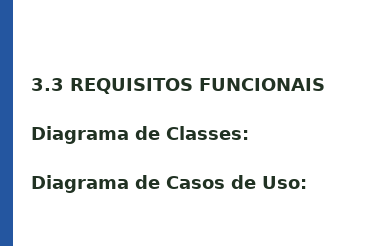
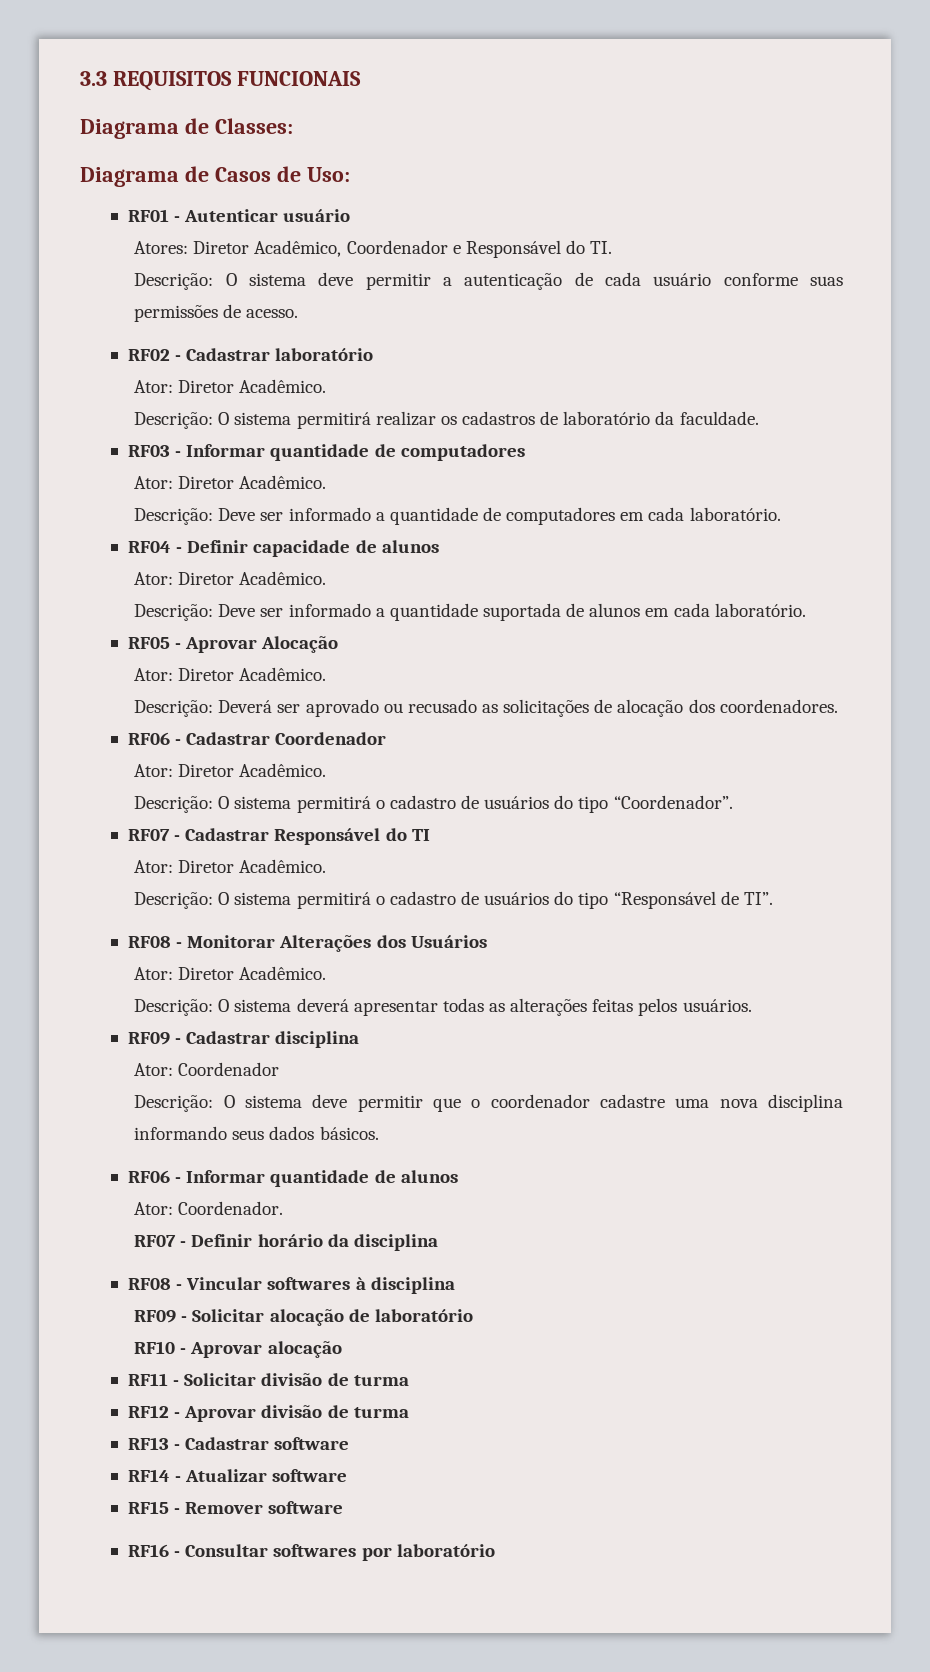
+ RF01 - Autenticar usuário
+ Atores: Diretor Acadêmico, Coordenador e Responsável do TI.
+ Descrição: O sistema deve permitir a autenticação de cada usuário conforme suas permissões de acesso.
+ RF02 - Cadastrar laboratório
+ Ator: Diretor Acadêmico.
+ Descrição: O sistema permitirá realizar os cadastros de laboratório da faculdade.
+ RF03 - Informar quantidade de computadores
+ Ator: Diretor Acadêmico.
+ Descrição: Deve ser informado a quantidade de computadores em cada laboratório.
+ RF04 - Definir capacidade de alunos
+ Ator: Diretor Acadêmico.
+ Descrição: Deve ser informado a quantidade suportada de alunos em cada laboratório.
+ RF05 - Aprovar Alocação
+ Ator: Diretor Acadêmico.
+ Descrição: Deverá ser aprovado ou recusado as solicitações de alocação dos coordenadores.
+ RF06 - Cadastrar Coordenador
+ Ator: Diretor Acadêmico.
+ Descrição: O sistema permitirá o cadastro de usuários do tipo “Coordenador”.
+ RF07 - Cadastrar Responsável do TI
+ Ator: Diretor Acadêmico.
+ Descrição: O sistema permitirá o cadastro de usuários do tipo “Responsável de TI”.
+ RF08 - Monitorar Alterações dos Usuários
+ Ator: Diretor Acadêmico.
+ Descrição: O sistema deverá apresentar todas as alterações feitas pelos usuários.
+ RF09 - Cadastrar disciplina
+ Ator: Coordenador
+ Descrição: O sistema deve permitir que o coordenador cadastre uma nova disciplina informando seus dados básicos.
+ RF06 - Informar quantidade de alunos
+ Ator: Coordenador.
+ RF07 - Definir horário da disciplina
+ RF08 - Vincular softwares à disciplina
+ RF09 - Solicitar alocação de laboratório
+ RF10 - Aprovar alocação
+ RF11 - Solicitar divisão de turma
+ RF12 - Aprovar divisão de turma
+ RF13 - Cadastrar software
+ RF14 - Atualizar software
+ RF15 - Remover software
+ RF16 - Consultar softwares por laboratório

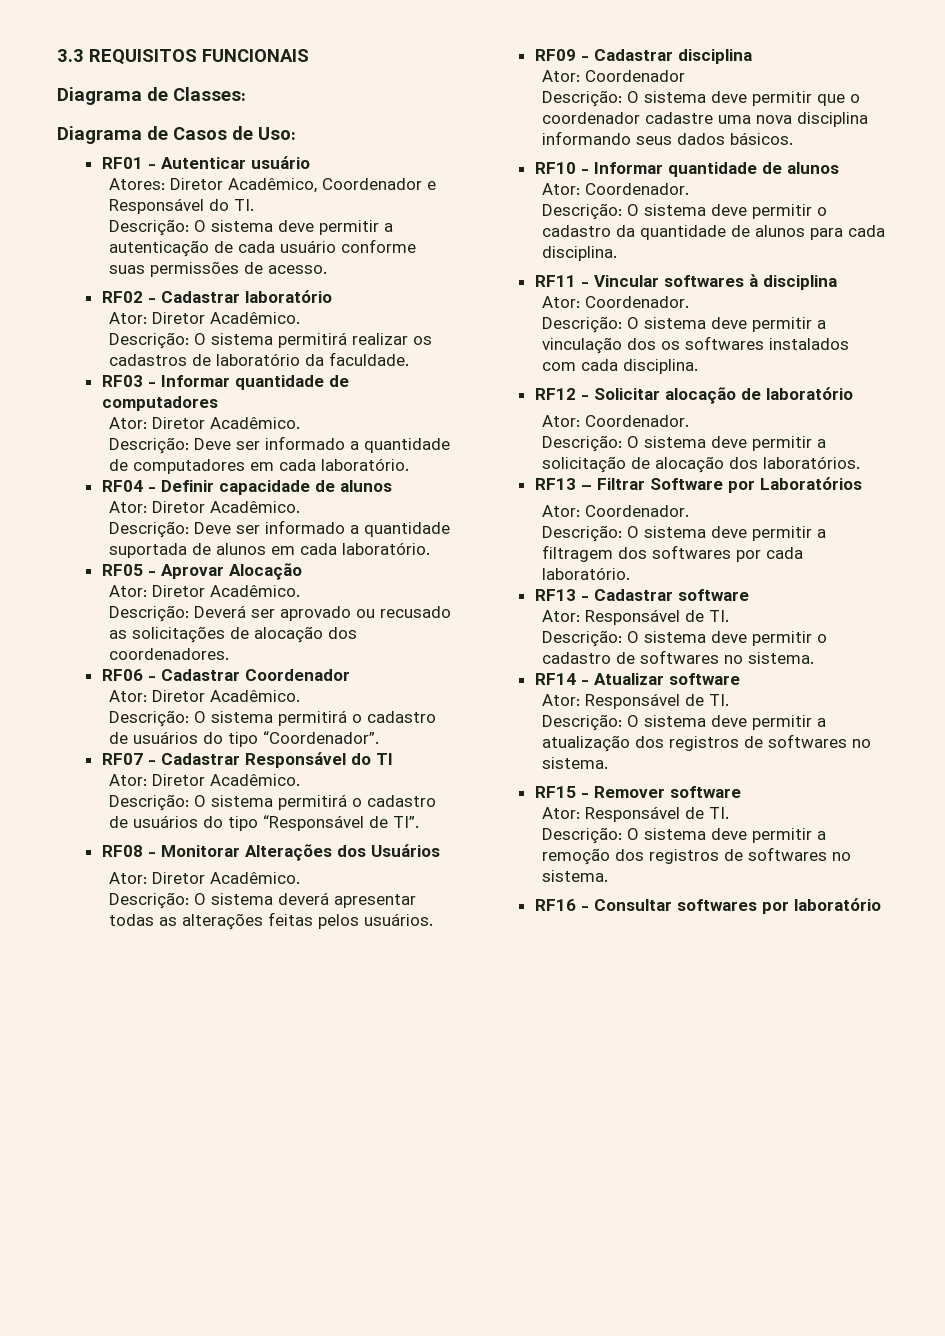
- RF06 - Informar quantidade de alunos
+ RF10 - Informar quantidade de alunos
- RF07 - Definir horário da disciplina
- RF08 - Vincular softwares à disciplina
- RF09 - Solicitar alocação de laboratório
- RF10 - Aprovar alocação
- RF11 - Solicitar divisão de turma
- RF12 - Aprovar divisão de turma
+ Descrição: O sistema deve permitir o cadastro da quantidade de alunos para cada disciplina.
+ RF11 - Vincular softwares à disciplina
+ Ator: Coordenador.
+ Descrição: O sistema deve permitir a vinculação dos os softwares instalados com cada disciplina.
+ RF12 - Solicitar alocação de laboratório
+ Ator: Coordenador.
+ Descrição: O sistema deve permitir a solicitação de alocação dos laboratórios.
+ RF13 – Filtrar Software por Laboratórios
+ Ator: Coordenador.
+ Descrição: O sistema deve permitir a filtragem dos softwares por cada laboratório.
  RF13 - Cadastrar software
+ Ator: Responsável de TI.
+ Descrição: O sistema deve permitir o cadastro de softwares no sistema.
  RF14 - Atualizar software
+ Ator: Responsável de TI.
+ Descrição: O sistema deve permitir a atualização dos registros de softwares no sistema.
  RF15 - Remover software
+ Ator: Responsável de TI.
+ Descrição: O sistema deve permitir a remoção dos registros de softwares no sistema.

